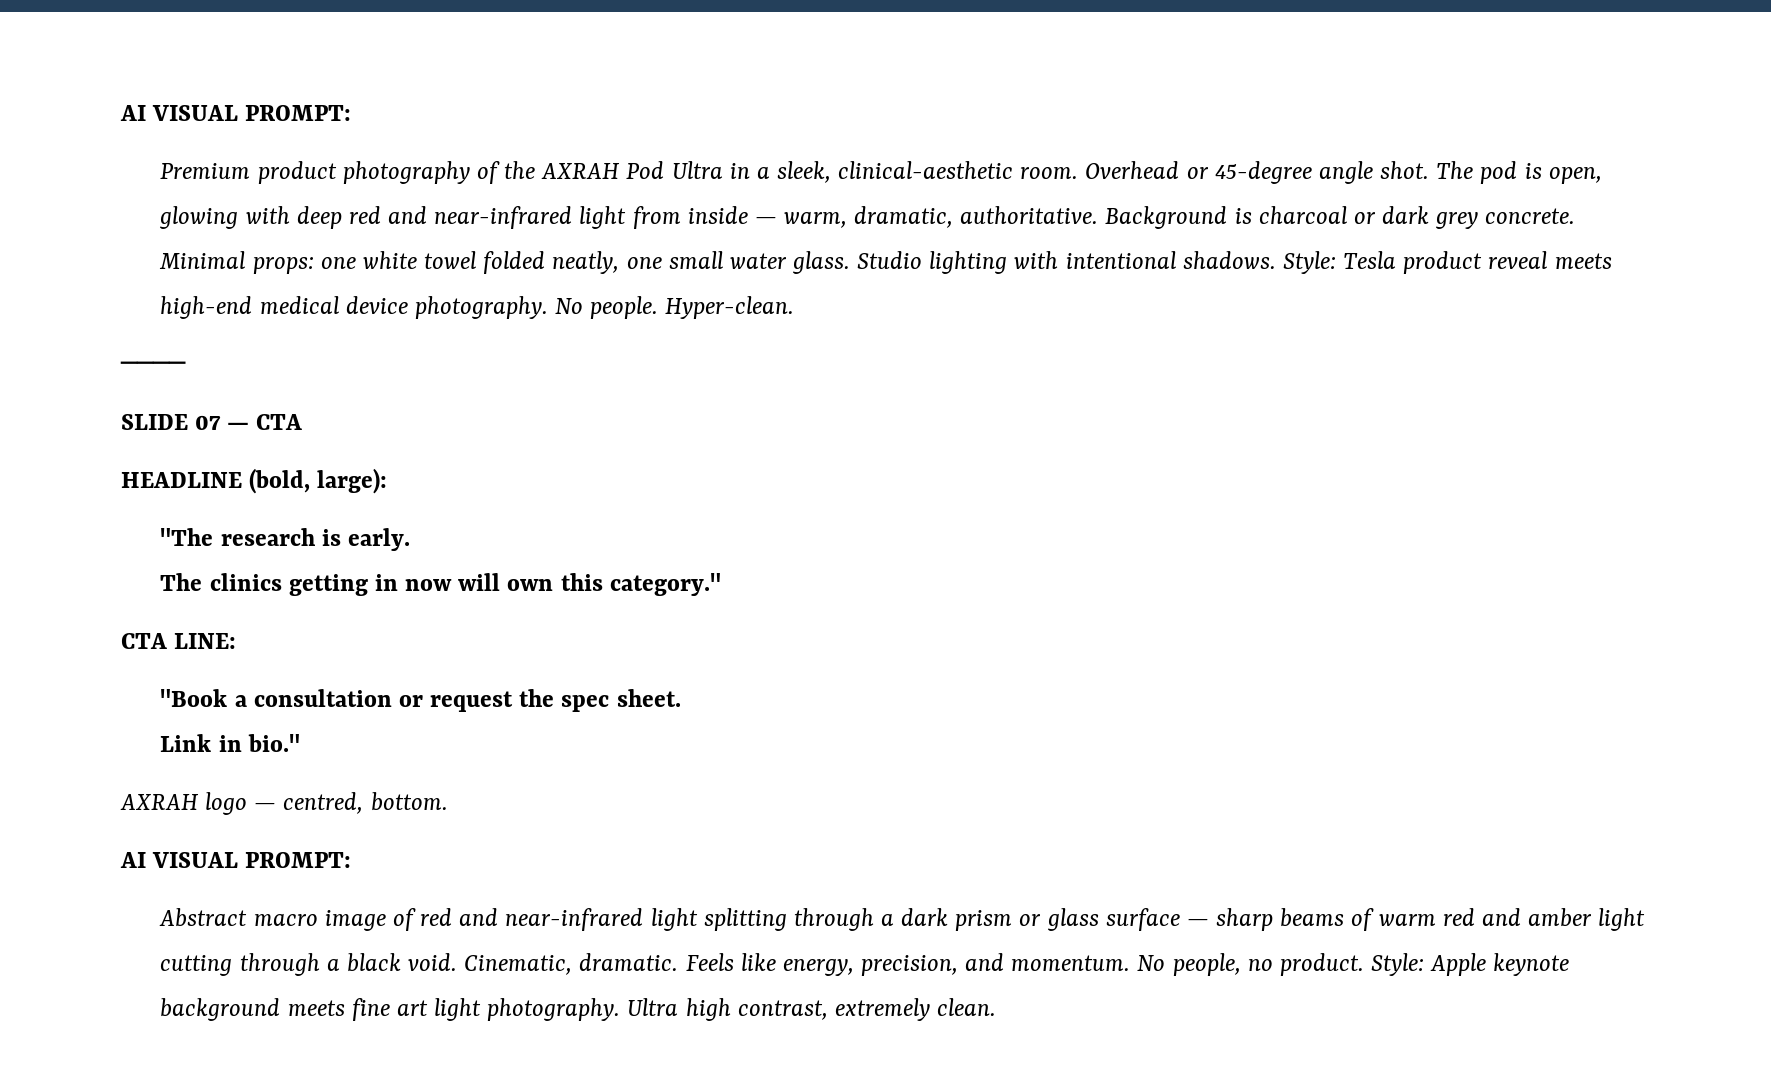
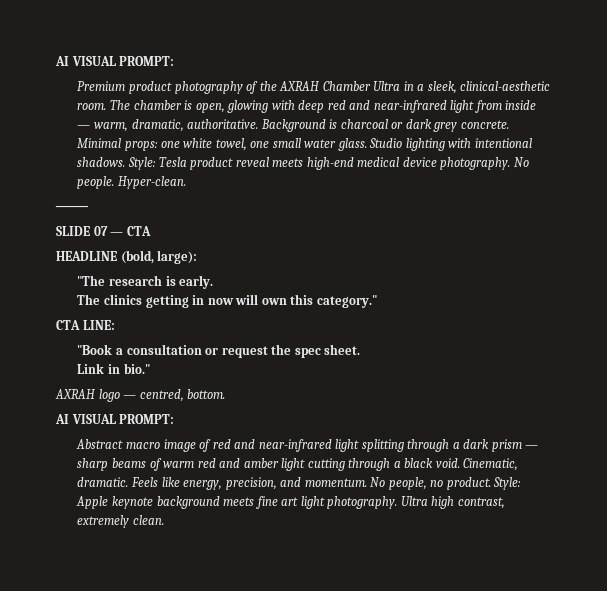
- Premium product photography of the AXRAH Pod Ultra in a sleek, clinical-aesthetic room.
+ Premium product photography of the AXRAH Chamber Ultra in a sleek, clinical-aesthetic room.
- Overhead or 45-degree angle shot. The pod is open, glowing with deep red and near-infrared light from inside — warm, dramatic, authoritative.
+ The chamber is open, glowing with deep red and near-infrared light from inside — warm, dramatic, authoritative.
- Minimal props: one white towel folded neatly, one small water glass.
+ Minimal props: one white towel, one small water glass.
- Abstract macro image of red and near-infrared light splitting through a dark prism or glass surface — sharp beams of warm red and amber light cutting through a black void.
+ Abstract macro image of red and near-infrared light splitting through a dark prism — sharp beams of warm red and amber light cutting through a black void.

